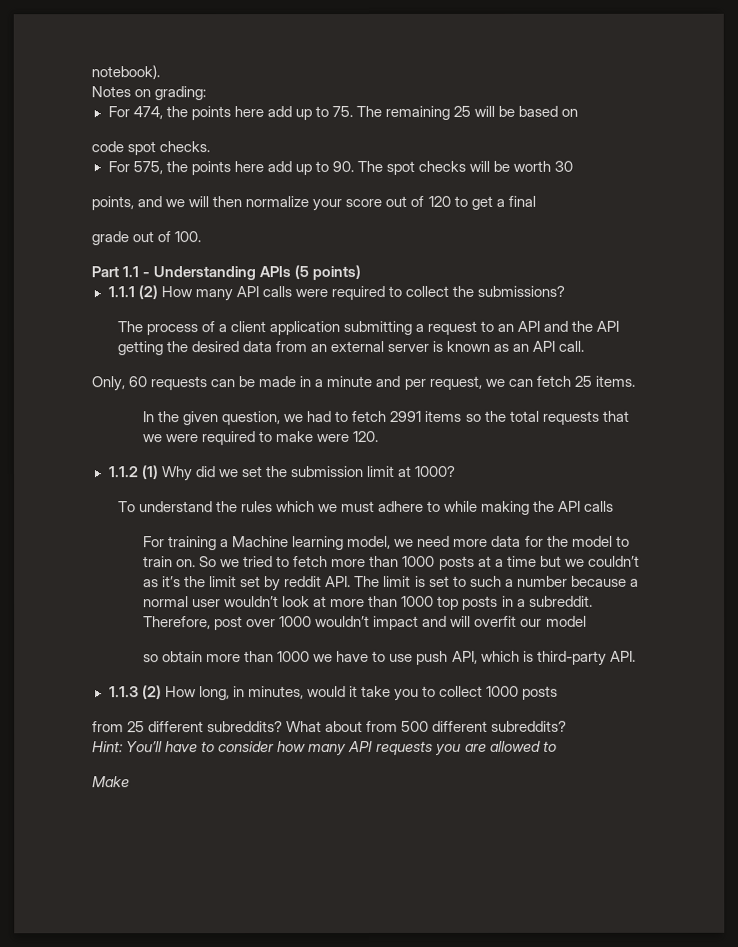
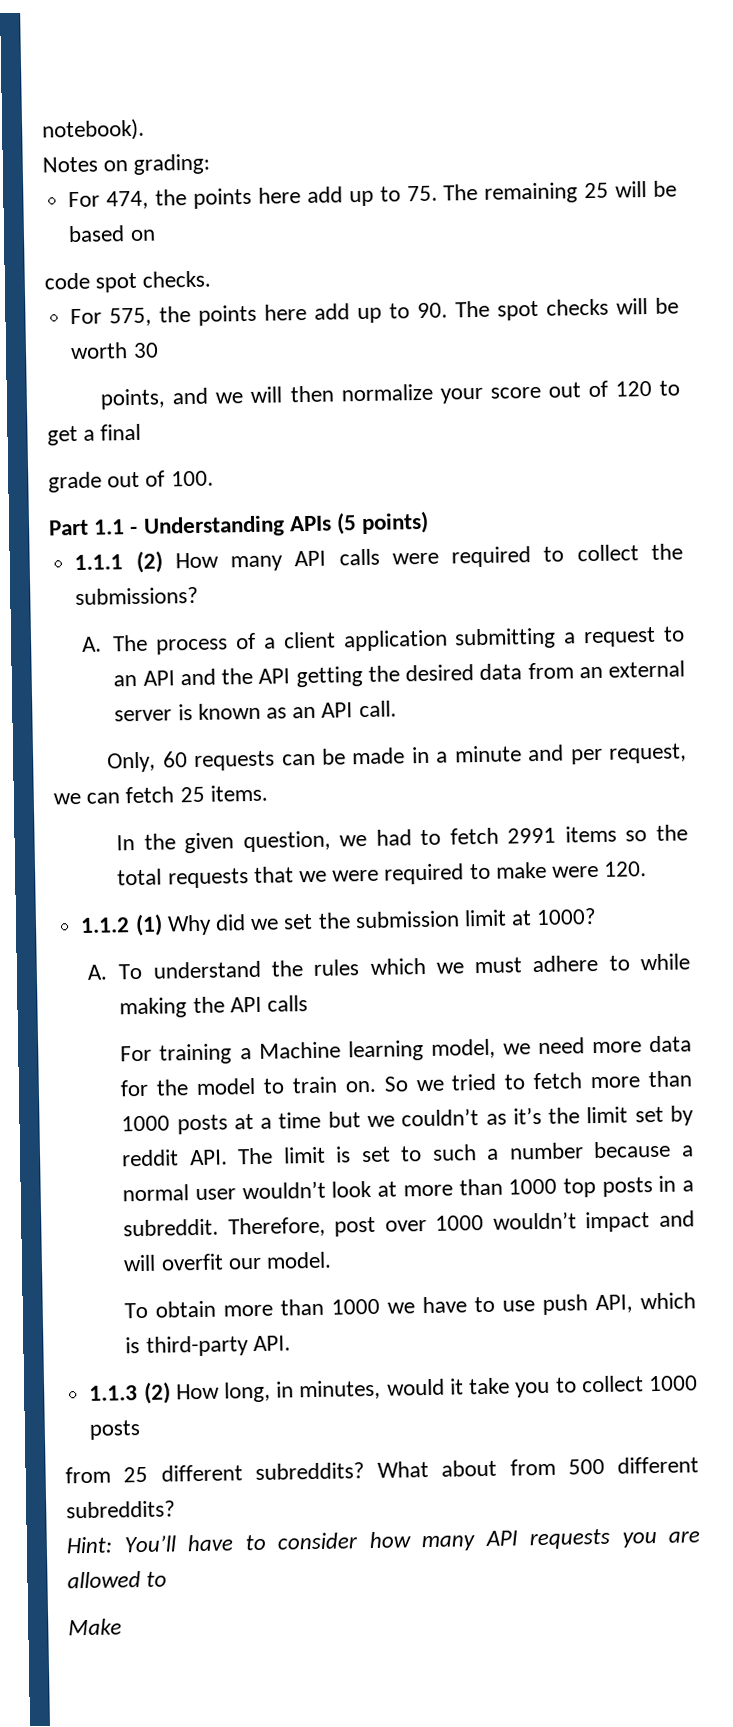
- The process of a client application submitting a request to an API and the API getting the desired data from an external server is known as an API call.
+ A. The process of a client application submitting a request to an API and the API getting the desired data from an external server is known as an API call.
- To understand the rules which we must adhere to while making the API calls
+ A. To understand the rules which we must adhere to while making the API calls
- Therefore, post over 1000 wouldn’t impact and will overfit our model
- so obtain more than 1000 we have to use push API, which is third-party API.
+ Therefore, post over 1000 wouldn’t impact and will overfit our model.
+ To obtain more than 1000 we have to use push API, which is third-party API.

